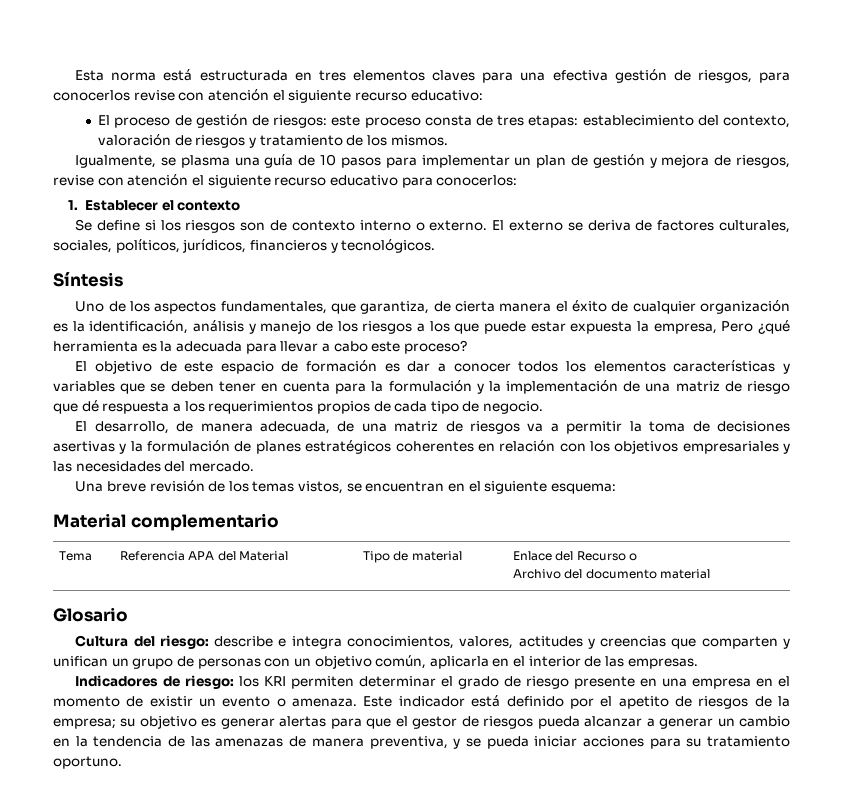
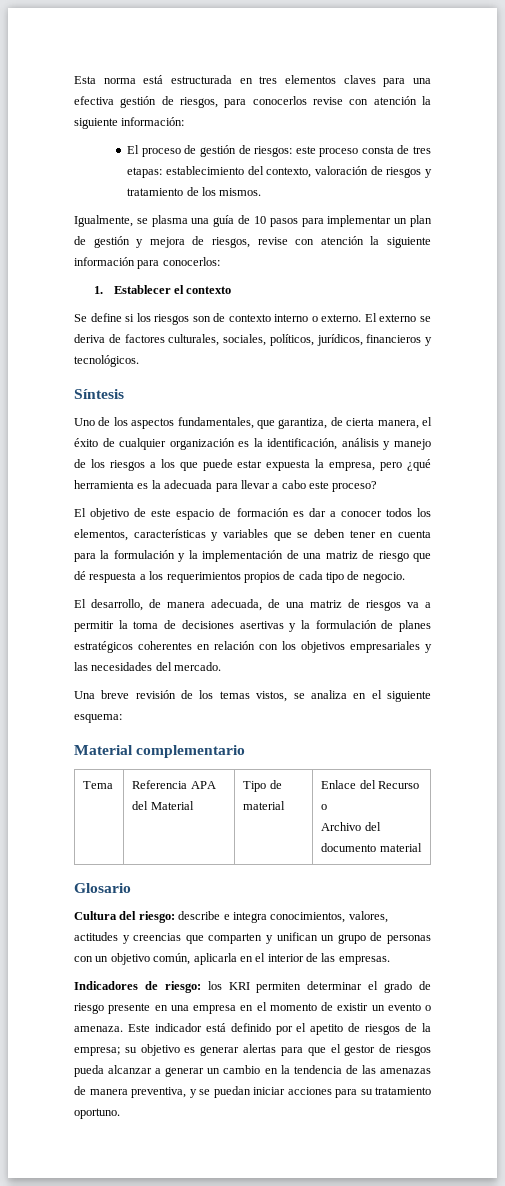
- Esta norma está estructurada en tres elementos claves para una efectiva gestión de riesgos, para conocerlos revise con atención el siguiente recurso educativo:
+ Esta norma está estructurada en tres elementos claves para una efectiva gestión de riesgos, para conocerlos revise con atención la siguiente información:
- Igualmente, se plasma una guía de 10 pasos para implementar un plan de gestión y mejora de riesgos, revise con atención el siguiente recurso educativo para conocerlos:
+ Igualmente, se plasma una guía de 10 pasos para implementar un plan de gestión y mejora de riesgos, revise con atención la siguiente información para conocerlos:
- Uno de los aspectos fundamentales, que garantiza, de cierta manera el éxito de cualquier organización es la identificación, análisis y manejo de los riesgos a los que puede estar expuesta la empresa, Pero ¿qué herramienta es la adecuada para llevar a cabo este proceso?
+ Uno de los aspectos fundamentales, que garantiza, de cierta manera, el éxito de cualquier organización es la identificación, análisis y manejo de los riesgos a los que puede estar expuesta la empresa, pero ¿qué herramienta es la adecuada para llevar a cabo este proceso?
- El objetivo de este espacio de formación es dar a conocer todos los elementos características y variables que se deben tener en cuenta para la formulación y la implementación de una matriz de riesgo que dé respuesta a los requerimientos propios de cada tipo de negocio.
+ El objetivo de este espacio de formación es dar a conocer todos los elementos, características y variables que se deben tener en cuenta para la formulación y la implementación de una matriz de riesgo que dé respuesta a los requerimientos propios de cada tipo de negocio.
- Una breve revisión de los temas vistos, se encuentran en el siguiente esquema:
+ Una breve revisión de los temas vistos, se analiza en el siguiente esquema:
- Este indicador está definido por el apetito de riesgos de la empresa; su objetivo es generar alertas para que el gestor de riesgos pueda alcanzar a generar un cambio en la tendencia de las amenazas de manera preventiva, y se pueda iniciar acciones para su tratamiento oportuno.
+ Este indicador está definido por el apetito de riesgos de la empresa; su objetivo es generar alertas para que el gestor de riesgos pueda alcanzar a generar un cambio en la tendencia de las amenazas de manera preventiva, y se puedan iniciar acciones para su tratamiento oportuno.

